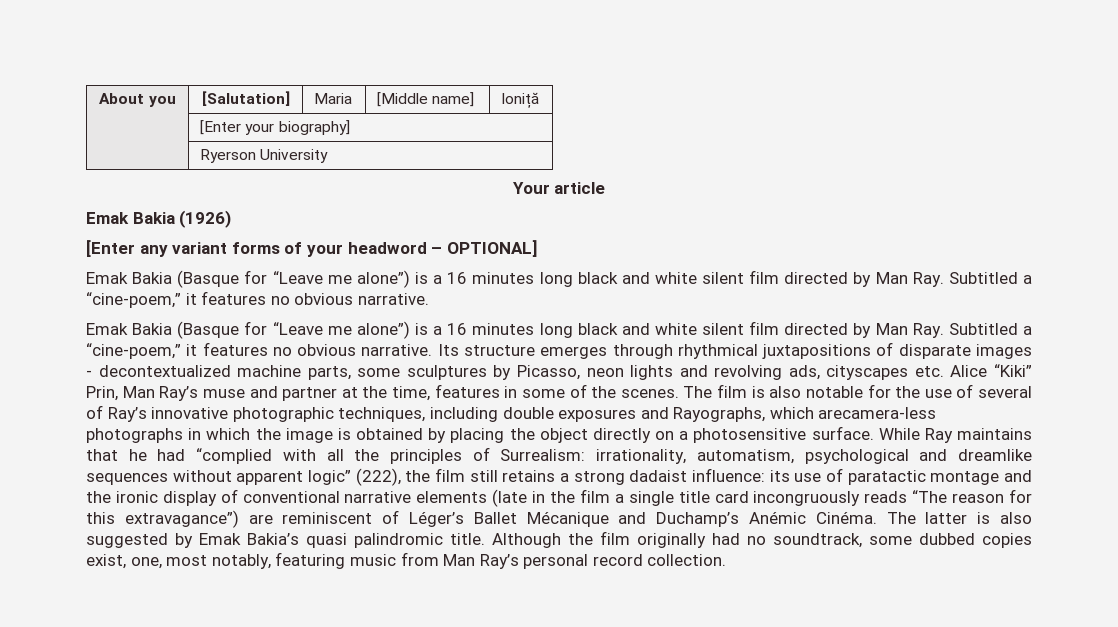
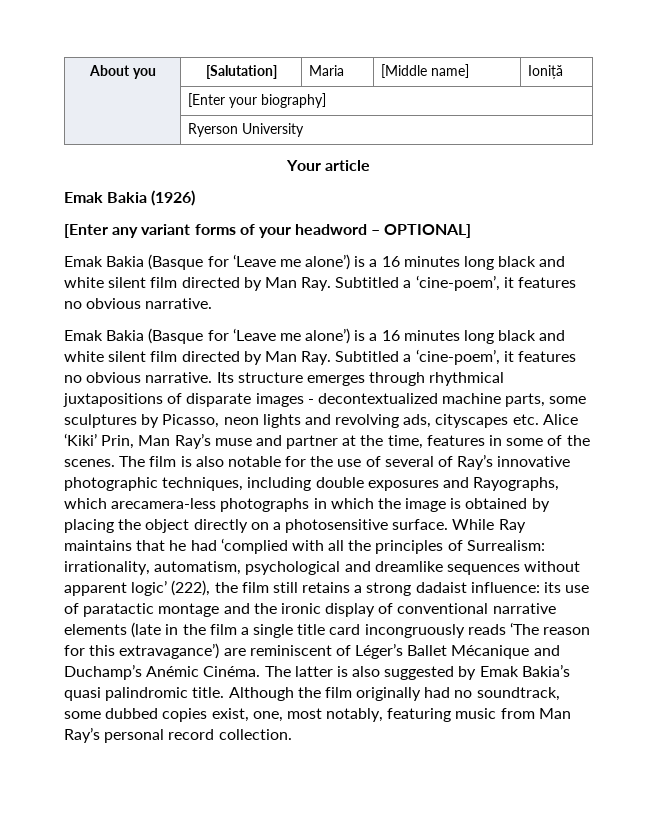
  [Enter any variant forms of your headword – OPTIONAL]
- Emak Bakia (Basque for “Leave me alone”) is a 16 minutes long black and white silent film directed by Man Ray. Subtitled a “cine-poem,” it features no obvious narrative.
- Emak Bakia (Basque for “Leave me alone”) is a 16 minutes long black and white silent film directed by Man Ray. Subtitled a “cine-poem,” it features no obvious narrative.
+ Emak Bakia (Basque for ‘Leave me alone’) is a 16 minutes long black and white silent film directed by Man Ray. Subtitled a ‘cine-poem’, it features no obvious narrative.
+ Emak Bakia (Basque for ‘Leave me alone’) is a 16 minutes long black and white silent film directed by Man Ray. Subtitled a ‘cine-poem’, it features no obvious narrative.
- Its structure emerges through rhythmical juxtapositions of disparate images - decontextualized machine parts, some sculptures by Picasso, neon lights and revolving ads, cityscapes etc. Alice “Kiki” Prin, Man Ray’s muse and partner at the time, features in some of the scenes.
+ Its structure emerges through rhythmical juxtapositions of disparate images - decontextualized machine parts, some sculptures by Picasso, neon lights and revolving ads, cityscapes etc. Alice ‘Kiki’ Prin, Man Ray’s muse and partner at the time, features in some of the scenes.
- While Ray maintains that he had “complied with all the principles of Surrealism:
+ While Ray maintains that he had ‘complied with all the principles of Surrealism:
- irrationality, automatism, psychological and dreamlike sequences without apparent logic” (222), the film still retains a strong dadaist influence:
+ irrationality, automatism, psychological and dreamlike sequences without apparent logic’ (222), the film still retains a strong dadaist influence:
- its use of paratactic montage and the ironic display of conventional narrative elements (late in the film a single title card incongruously reads “The reason for this extravagance”) are reminiscent of Léger’s Ballet Mécanique and Duchamp’s Anémic Cinéma.
+ its use of paratactic montage and the ironic display of conventional narrative elements (late in the film a single title card incongruously reads ‘The reason for this extravagance’) are reminiscent of Léger’s Ballet Mécanique and Duchamp’s Anémic Cinéma.

